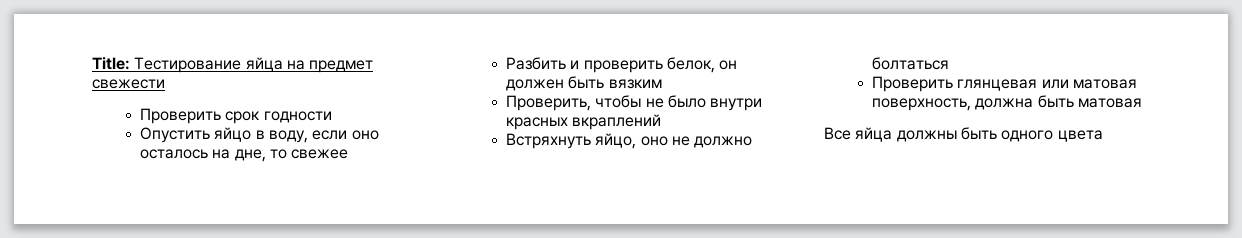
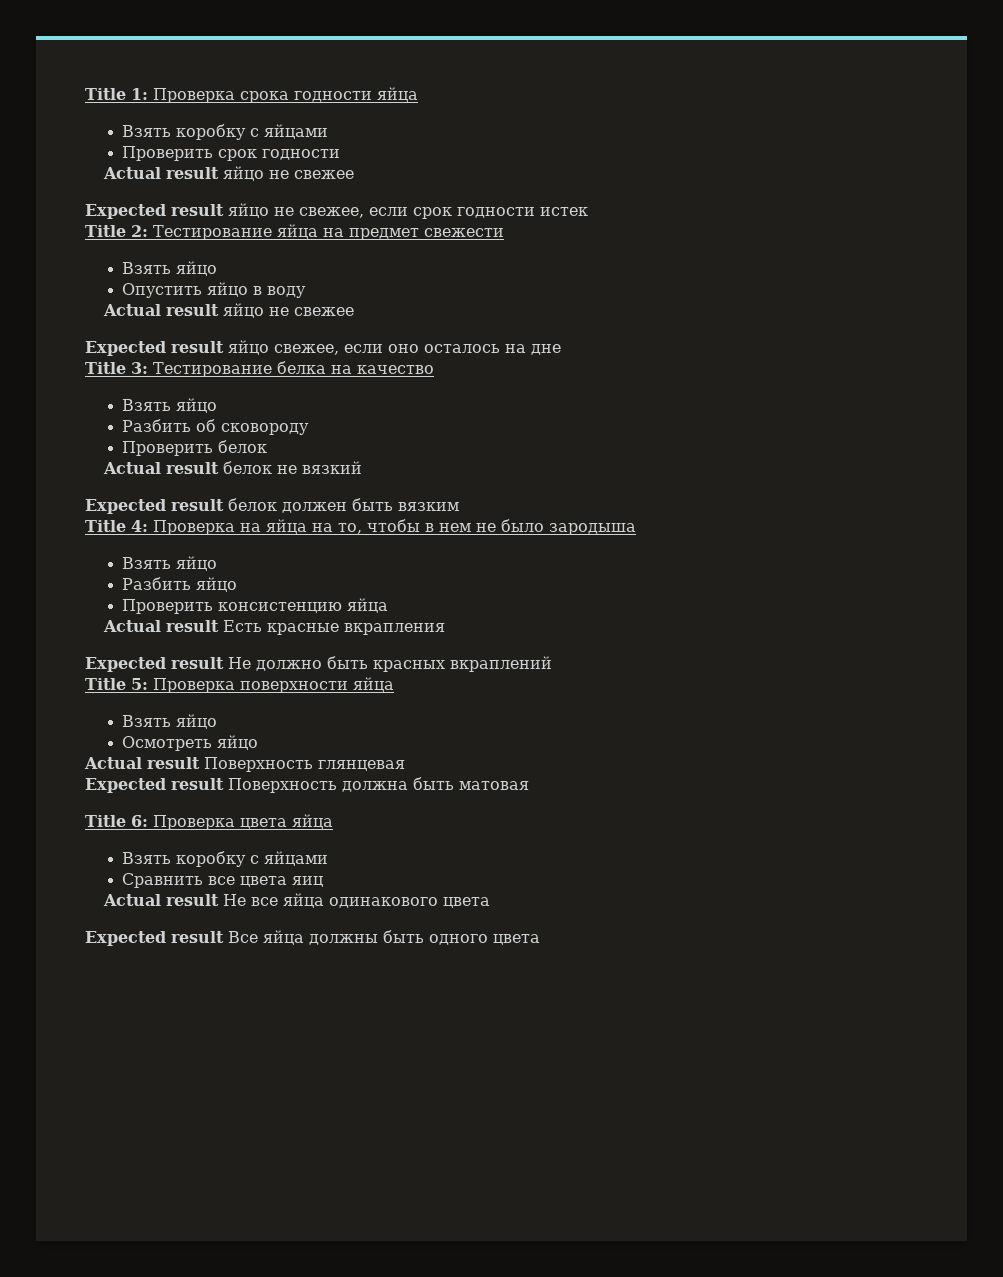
- Title: Тестирование яйца на предмет свежести
+ Title 1: Проверка срока годности яйца
+ Взять коробку с яйцами
  Проверить срок годности
+ Actual result яйцо не свежее
+ Expected result яйцо не свежее, если срок годности истек
+ Title 2: Тестирование яйца на предмет свежести
+ Взять яйцо
- Опустить яйцо в воду, если оно осталось на дне, то свежее
- Разбить и проверить белок, он должен быть вязким
- Проверить, чтобы не было внутри красных вкраплений
- Встряхнуть яйцо, оно не должно болтаться
- Проверить глянцевая или матовая поверхность, должна быть матовая
- Все яйца должны быть одного цвета
+ Опустить яйцо в воду
+ Actual result яйцо не свежее
+ Expected result яйцо свежее, если оно осталось на дне
+ Title 3: Тестирование белка на качество
+ Взять яйцо
+ Разбить об сковороду
+ Проверить белок
+ Actual result белок не вязкий
+ Expected result белок должен быть вязким
+ Title 4: Проверка на яйца на то, чтобы в нем не было зародыша
+ Взять яйцо
+ Разбить яйцо
+ Проверить консистенцию яйца
+ Actual result Есть красные вкрапления
+ Expected result Не должно быть красных вкраплений
+ Title 5: Проверка поверхности яйца
+ Взять яйцо
+ Осмотреть яйцо
+ Actual result Поверхность глянцевая
+ Expected result Поверхность должна быть матовая
+ Title 6: Проверка цвета яйца
+ Взять коробку с яйцами
+ Сравнить все цвета яиц
+ Actual result Не все яйца одинакового цвета
+ Expected result Все яйца должны быть одного цвета

